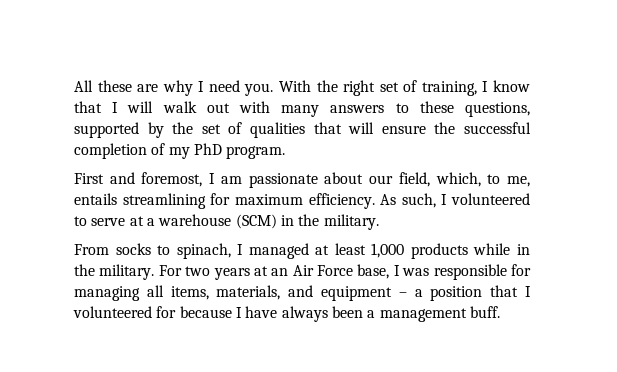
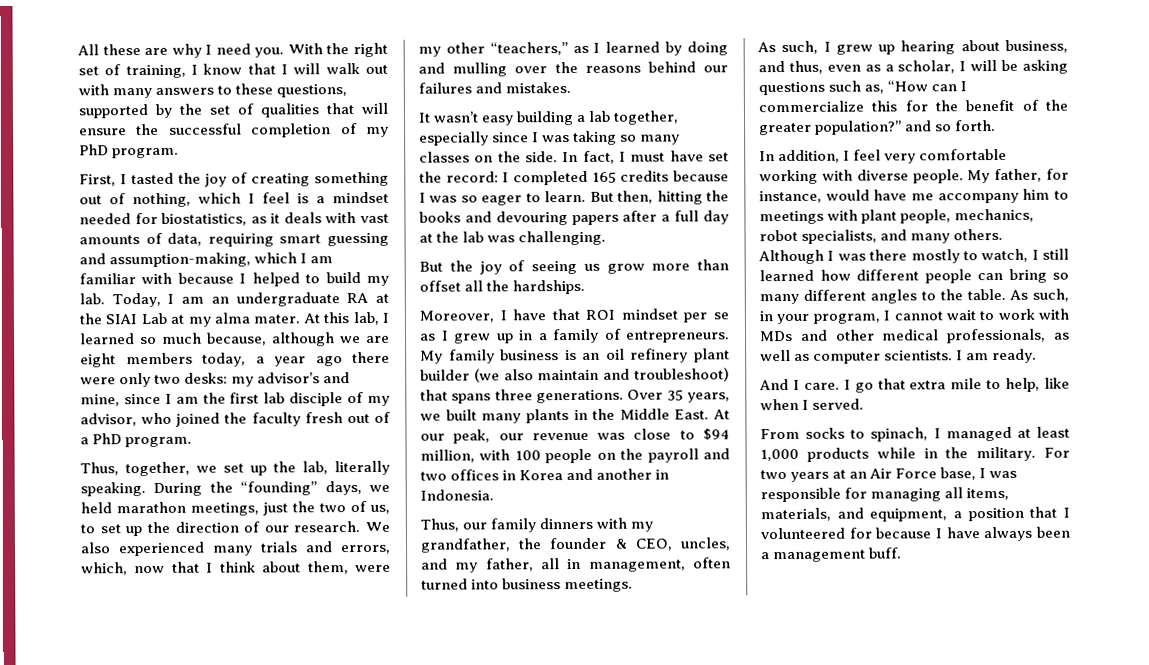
- First and foremost, I am passionate about our field, which, to me, entails streamlining for maximum efficiency. As such, I volunteered to serve at a warehouse (SCM) in the military.
+ First, I tasted the joy of creating something out of nothing, which I feel is a mindset needed for biostatistics, as it deals with vast amounts of data, requiring smart guessing and assumption-making, which I am familiar with because I helped to build my lab. Today, I am an undergraduate RA at the SIAI Lab at my alma mater. At this lab, I learned so much because, although we are eight members today, a year ago there were only two desks: my advisor’s and mine, since I am the first lab disciple of my advisor, who joined the faculty fresh out of a PhD program.
+ Thus, together, we set up the lab, literally speaking. During the “founding” days, we held marathon meetings, just the two of us, to set up the direction of our research. We also experienced many trials and errors, which, now that I think about them, were my other “teachers,” as I learned by doing and mulling over the reasons behind our failures and mistakes.
+ It wasn’t easy building a lab together, especially since I was taking so many classes on the side. In fact, I must have set the record: I completed 165 credits because I was so eager to learn. But then, hitting the books and devouring papers after a full day at the lab was challenging.
+ But the joy of seeing us grow more than offset all the hardships.
+ Moreover, I have that ROI mindset per se as I grew up in a family of entrepreneurs. My family business is an oil refinery plant builder (we also maintain and troubleshoot) that spans three generations. Over 35 years, we built many plants in the Middle East. At our peak, our revenue was close to $94 million, with 100 people on the payroll and two offices in Korea and another in Indonesia.
+ Thus, our family dinners with my grandfather, the founder & CEO, uncles, and my father, all in management, often turned into business meetings.
+ As such, I grew up hearing about business, and thus, even as a scholar, I will be asking questions such as, “How can I commercialize this for the benefit of the greater population?” and so forth.
+ In addition, I feel very comfortable working with diverse people. My father, for instance, would have me accompany him to meetings with plant people, mechanics, robot specialists, and many others. Although I was there mostly to watch, I still learned how different people can bring so many different angles to the table. As such, in your program, I cannot wait to work with MDs and other medical professionals, as well as computer scientists. I am ready.
+ And I care. I go that extra mile to help, like when I served.
- For two years at an Air Force base, I was responsible for managing all items, materials, and equipment – a position that I volunteered for because I have always been a management buff.
+ For two years at an Air Force base, I was responsible for managing all items, materials, and equipment, a position that I volunteered for because I have always been a management buff.

